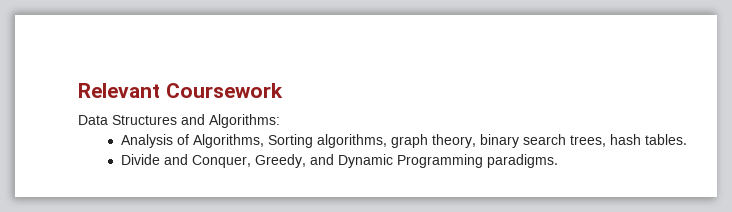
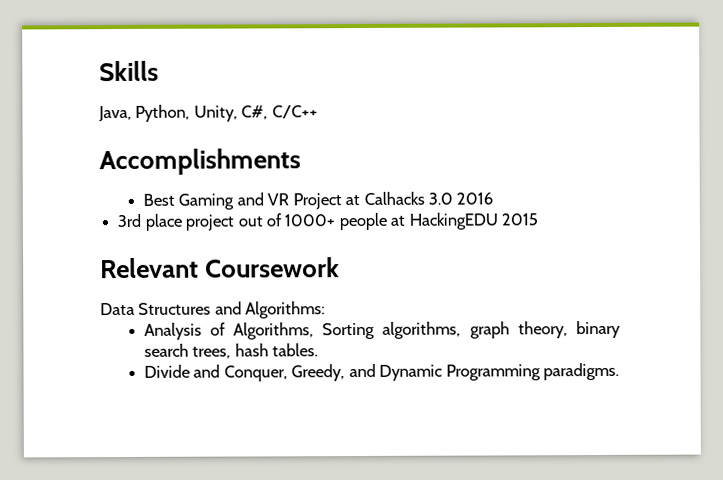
+ Skills
+ Java, Python, Unity, C#, C/C++
+ Accomplishments
+ Best Gaming and VR Project at Calhacks 3.0 2016
+ 3rd place project out of 1000+ people at HackingEDU 2015

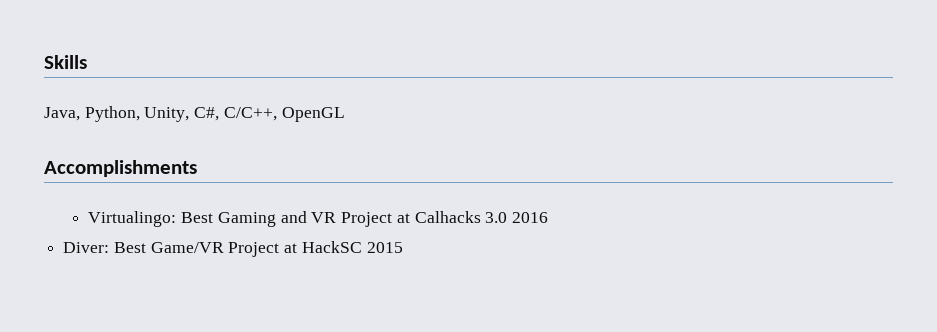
- Java, Python, Unity, C#, C/C++
+ Java, Python, Unity, C#, C/C++, OpenGL
- Best Gaming and VR Project at Calhacks 3.0 2016
+ Virtualingo: Best Gaming and VR Project at Calhacks 3.0 2016
- 3rd place project out of 1000+ people at HackingEDU 2015
- Relevant Coursework
- Data Structures and Algorithms:
- Analysis of Algorithms, Sorting algorithms, graph theory, binary search trees, hash tables.
- Divide and Conquer, Greedy, and Dynamic Programming paradigms.
+ Diver: Best Game/VR Project at HackSC 2015

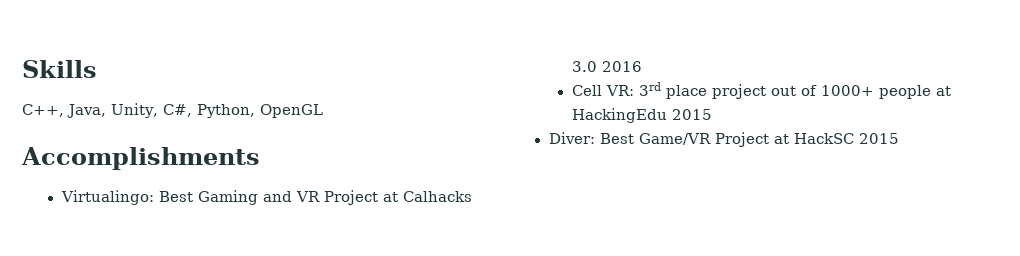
- Java, Python, Unity, C#, C/C++, OpenGL
+ C++, Java, Unity, C#, Python, OpenGL
+ Cell VR: 3rd place project out of 1000+ people at HackingEdu 2015

